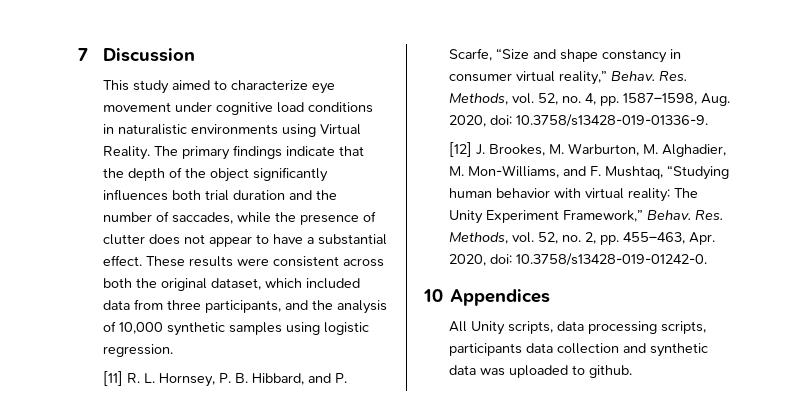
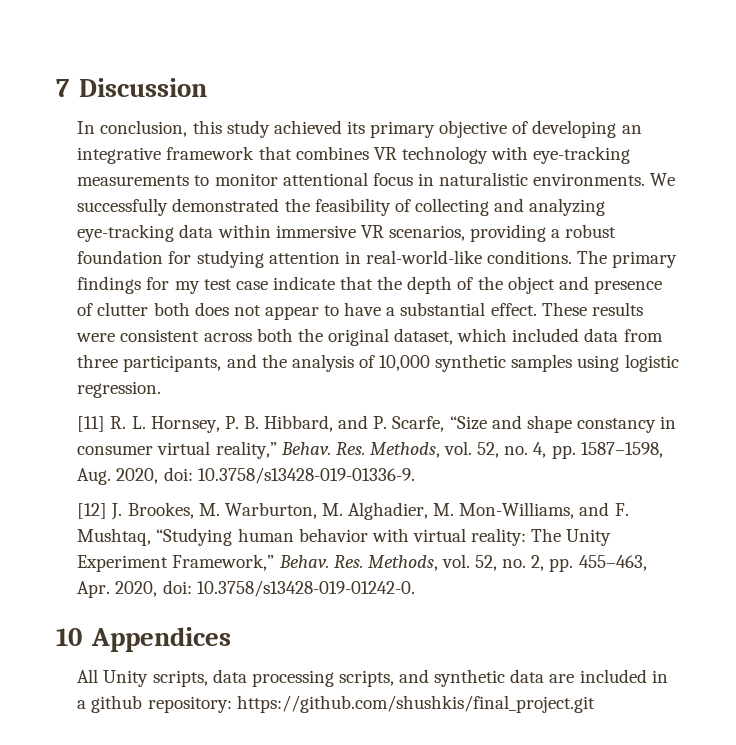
- This study aimed to characterize eye movement under cognitive load conditions in naturalistic environments using Virtual Reality. The primary findings indicate that the depth of the object significantly influences both trial duration and the number of saccades, while the presence of clutter does not appear to have a substantial effect.
+ In conclusion, this study achieved its primary objective of developing an integrative framework that combines VR technology with eye-tracking measurements to monitor attentional focus in naturalistic environments. We successfully demonstrated the feasibility of collecting and analyzing eye-tracking data within immersive VR scenarios, providing a robust foundation for studying attention in real-world-like conditions. The primary findings for my test case indicate that the depth of the object and presence of clutter both does not appear to have a substantial effect.
- All Unity scripts, data processing scripts, participants data collection and synthetic data was uploaded to github.
+ All Unity scripts, data processing scripts, and synthetic data are included in a github repository: https://github.com/shushkis/final_project.git

